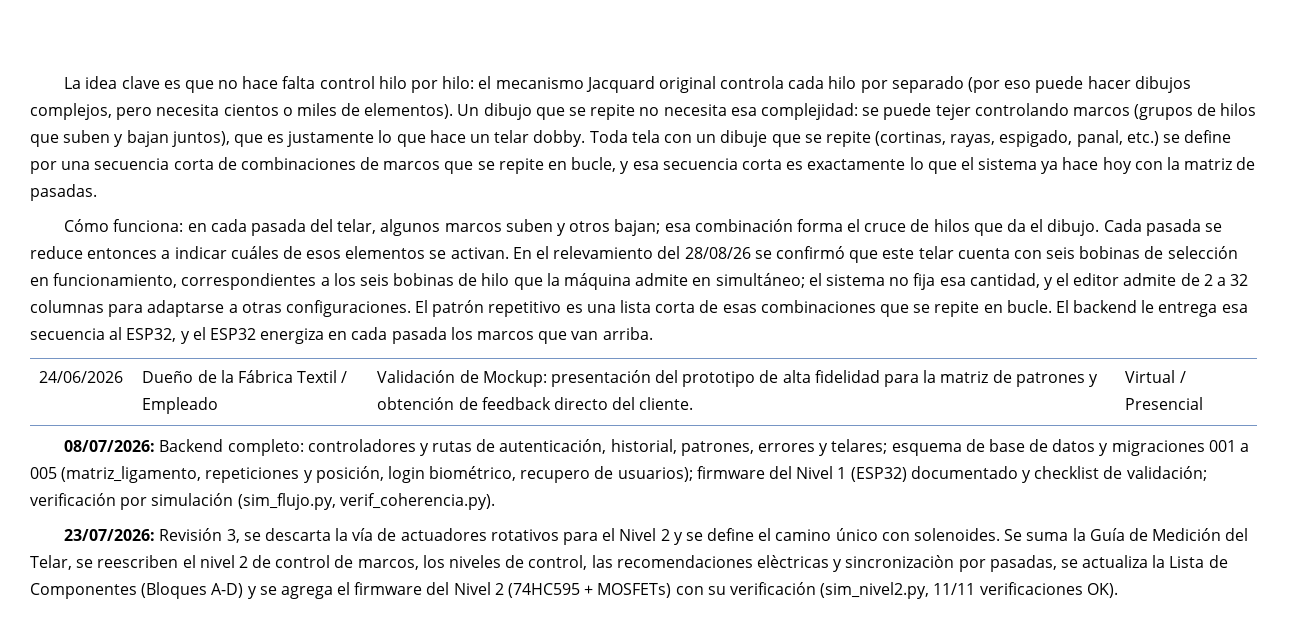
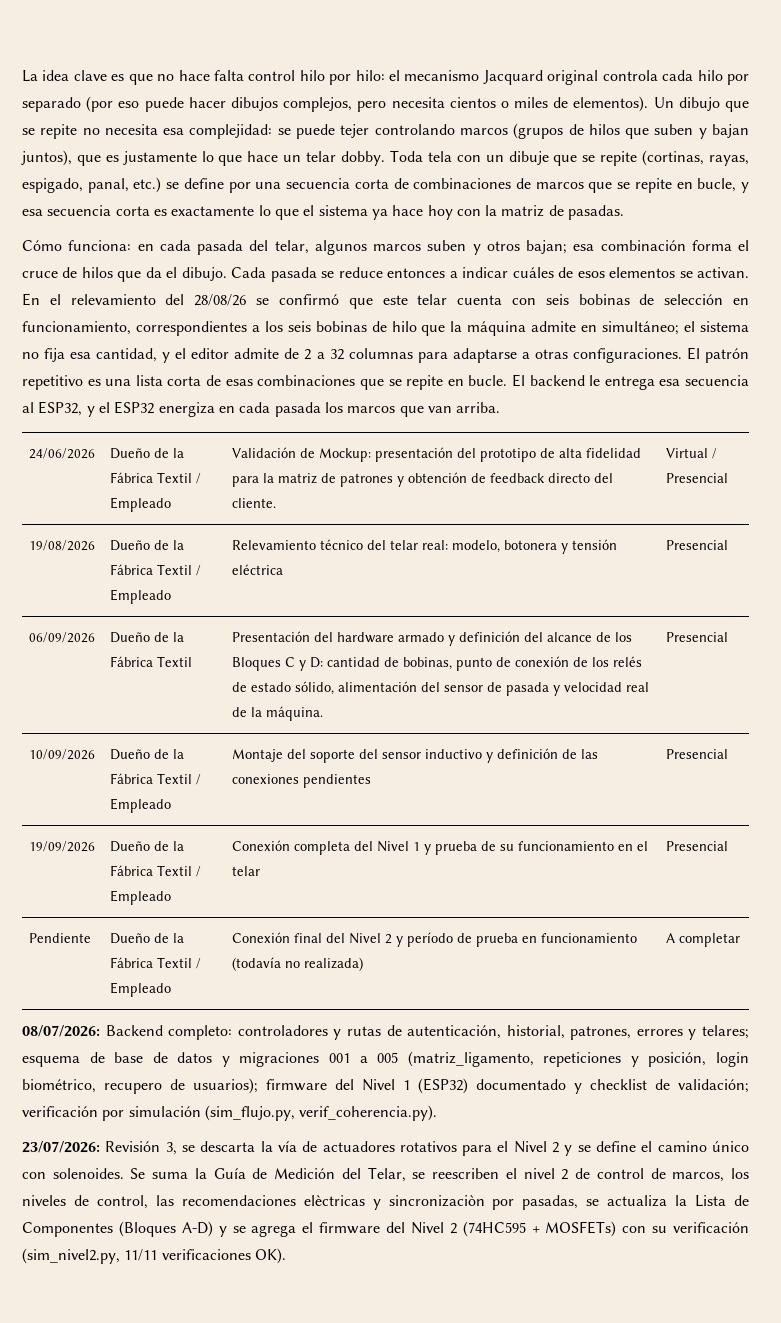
+ 19/08/2026 | Dueño de la Fábrica Textil / Empleado | Relevamiento técnico del telar real: modelo, botonera y tensión eléctrica | Presencial
+ 06/09/2026 | Dueño de la Fábrica Textil | Presentación del hardware armado y definición del alcance de los Bloques C y D: cantidad de bobinas, punto de conexión de los relés de estado sólido, alimentación del sensor de pasada y velocidad real de la máquina. | Presencial
+ 10/09/2026 | Dueño de la Fábrica Textil / Empleado | Montaje del soporte del sensor inductivo y definición de las conexiones pendientes | Presencial
+ 19/09/2026 | Dueño de la Fábrica Textil / Empleado | Conexión completa del Nivel 1 y prueba de su funcionamiento en el telar | Presencial
+ Pendiente | Dueño de la Fábrica Textil / Empleado | Conexión final del Nivel 2 y período de prueba en funcionamiento (todavía no realizada) | A completar

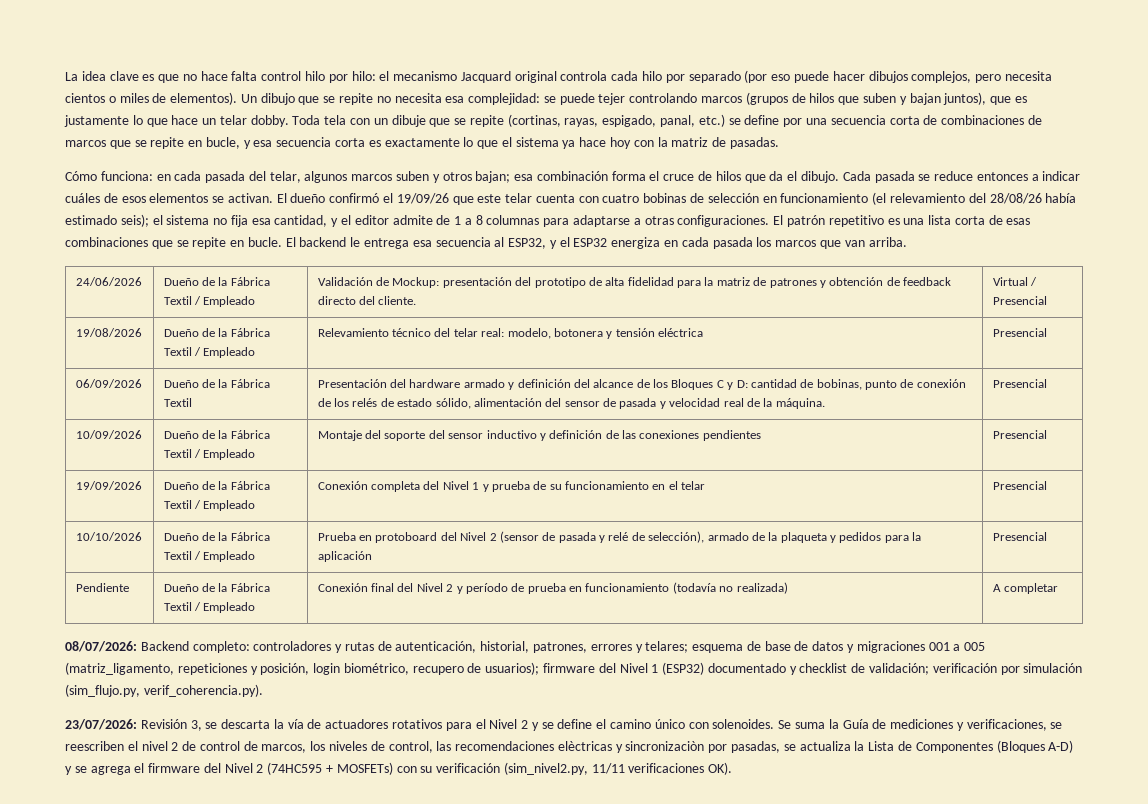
- En el relevamiento del 28/08/26 se confirmó que este telar cuenta con seis bobinas de selección en funcionamiento, correspondientes a los seis bobinas de hilo que la máquina admite en simultáneo; el sistema no fija esa cantidad, y el editor admite de 2 a 32 columnas para adaptarse a otras configuraciones.
+ El dueño confirmó el 19/09/26 que este telar cuenta con cuatro bobinas de selección en funcionamiento (el relevamiento del 28/08/26 había estimado seis); el sistema no fija esa cantidad, y el editor admite de 1 a 8 columnas para adaptarse a otras configuraciones.
+ 10/10/2026 | Dueño de la Fábrica Textil / Empleado | Prueba en protoboard del Nivel 2 (sensor de pasada y relé de selección), armado de la plaqueta y pedidos para la aplicación | Presencial
- Se suma la Guía de Medición del Telar, se reescriben el nivel 2 de control de marcos, los niveles de control, las recomendaciones elèctricas y sincronizaciòn por pasadas, se actualiza la Lista de Componentes (Bloques A-D) y se agrega el firmware del Nivel 2 (74HC595 + MOSFETs) con su verificación (sim_nivel2.py, 11/11 verificaciones OK).
+ Se suma la Guía de mediciones y verificaciones, se reescriben el nivel 2 de control de marcos, los niveles de control, las recomendaciones elèctricas y sincronizaciòn por pasadas, se actualiza la Lista de Componentes (Bloques A-D) y se agrega el firmware del Nivel 2 (74HC595 + MOSFETs) con su verificación (sim_nivel2.py, 11/11 verificaciones OK).

